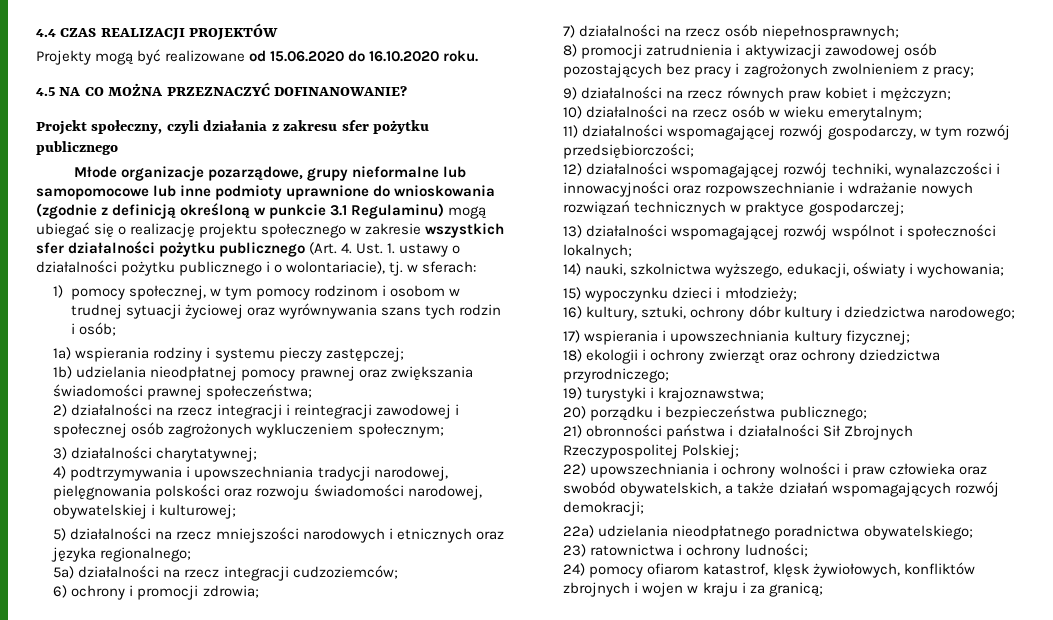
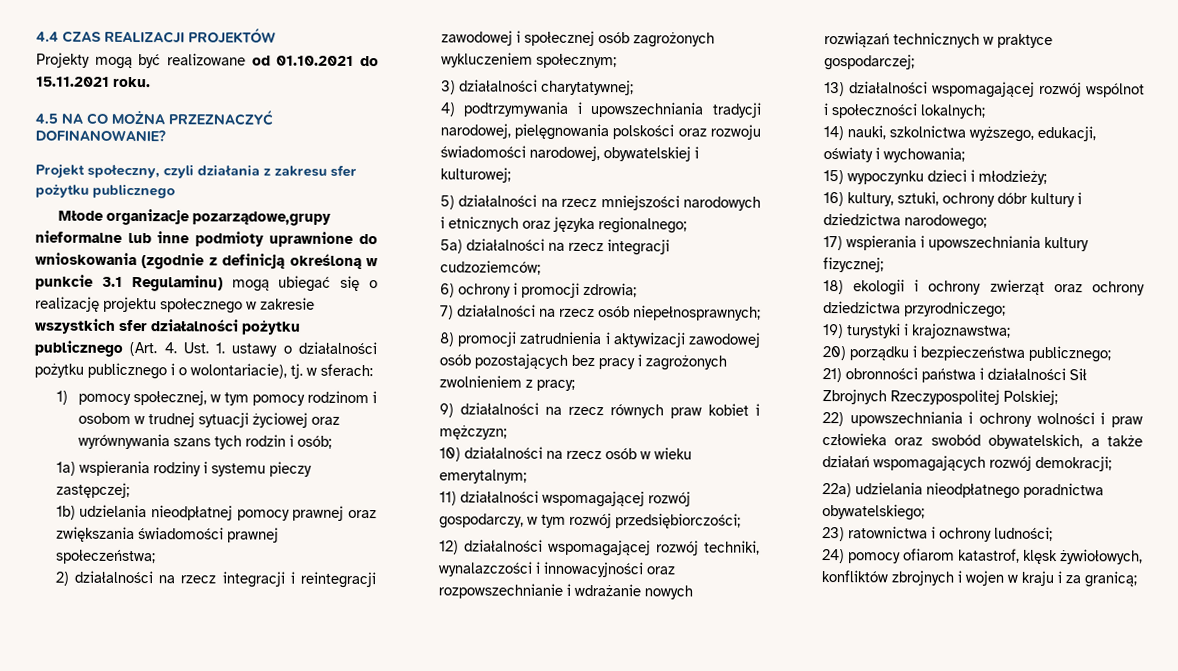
- Projekty mogą być realizowane od 15.06.2020 do 16.10.2020 roku.
+ Projekty mogą być realizowane od 01.10.2021 do 15.11.2021 roku.
- Młode organizacje pozarządowe, grupy nieformalne lub samopomocowe lub inne podmioty uprawnione do wnioskowania (zgodnie z definicją określoną w punkcie 3.1 Regulaminu) mogą ubiegać się o realizację projektu społecznego w zakresie wszystkich sfer działalności pożytku publicznego (Art. 4. Ust. 1. ustawy o działalności pożytku publicznego i o wolontariacie), tj. w sferach:
+ Młode organizacje pozarządowe,grupy nieformalne lub inne podmioty uprawnione do wnioskowania (zgodnie z definicją określoną w punkcie 3.1 Regulaminu) mogą ubiegać się o realizację projektu społecznego w zakresie wszystkich sfer działalności pożytku publicznego (Art. 4. Ust. 1. ustawy o działalności pożytku publicznego i o wolontariacie), tj. w sferach:

